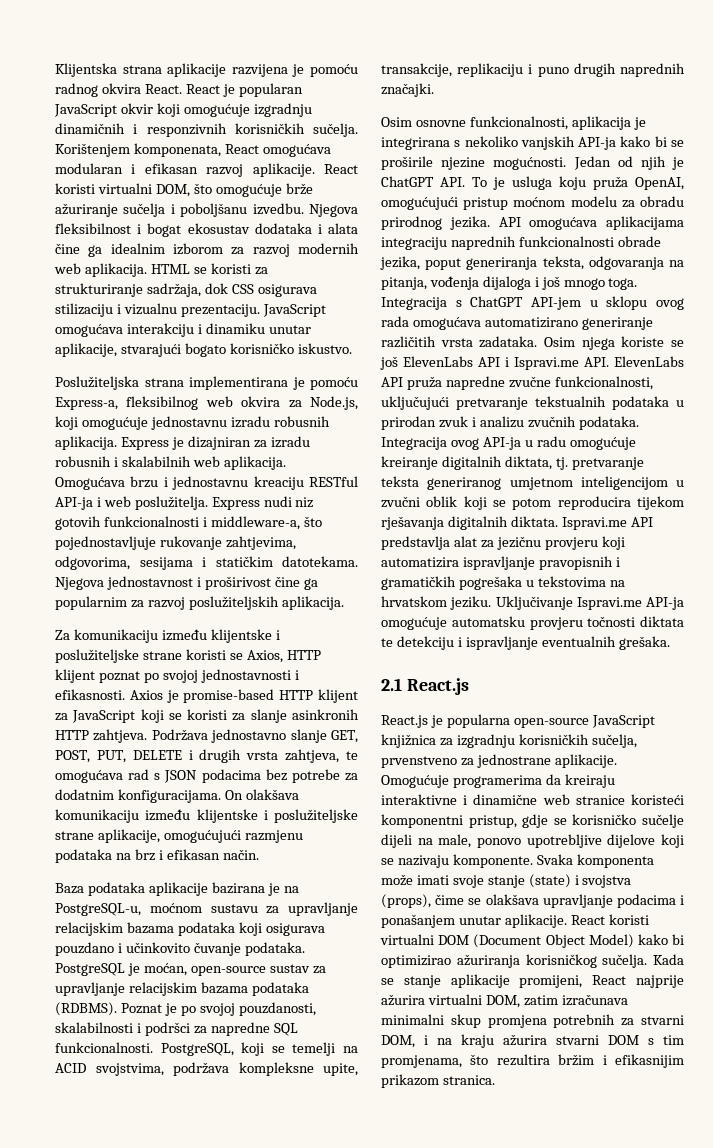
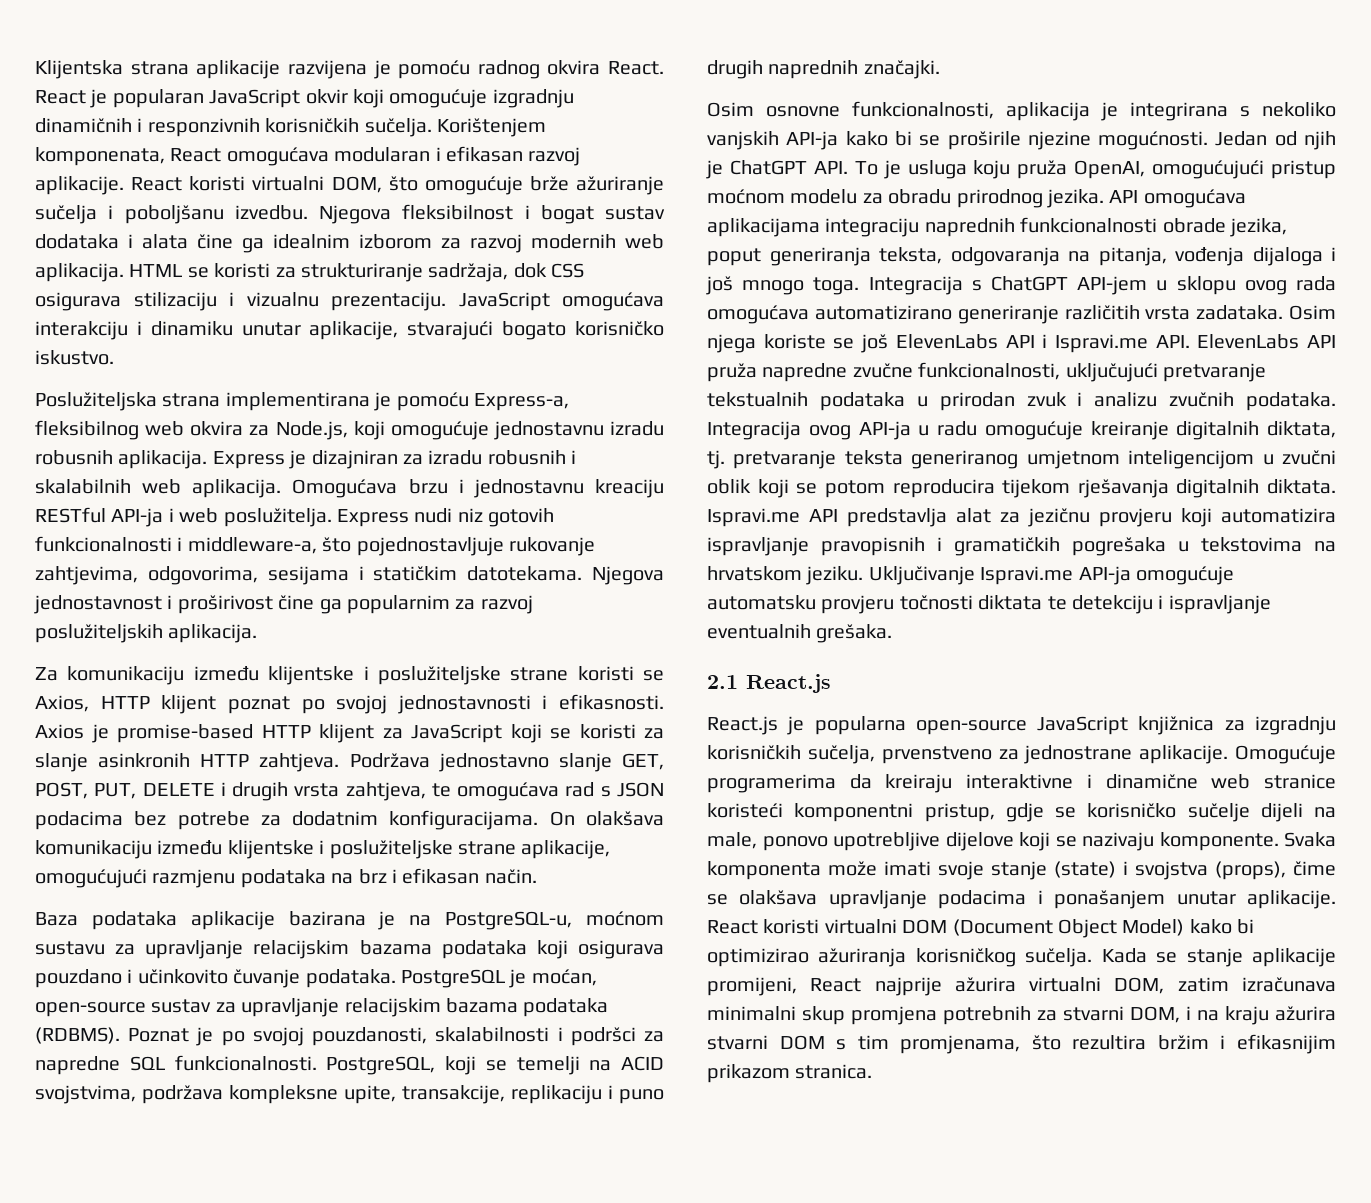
- Njegova fleksibilnost i bogat ekosustav dodataka i alata čine ga idealnim izborom za razvoj modernih web aplikacija.
+ Njegova fleksibilnost i bogat sustav dodataka i alata čine ga idealnim izborom za razvoj modernih web aplikacija.

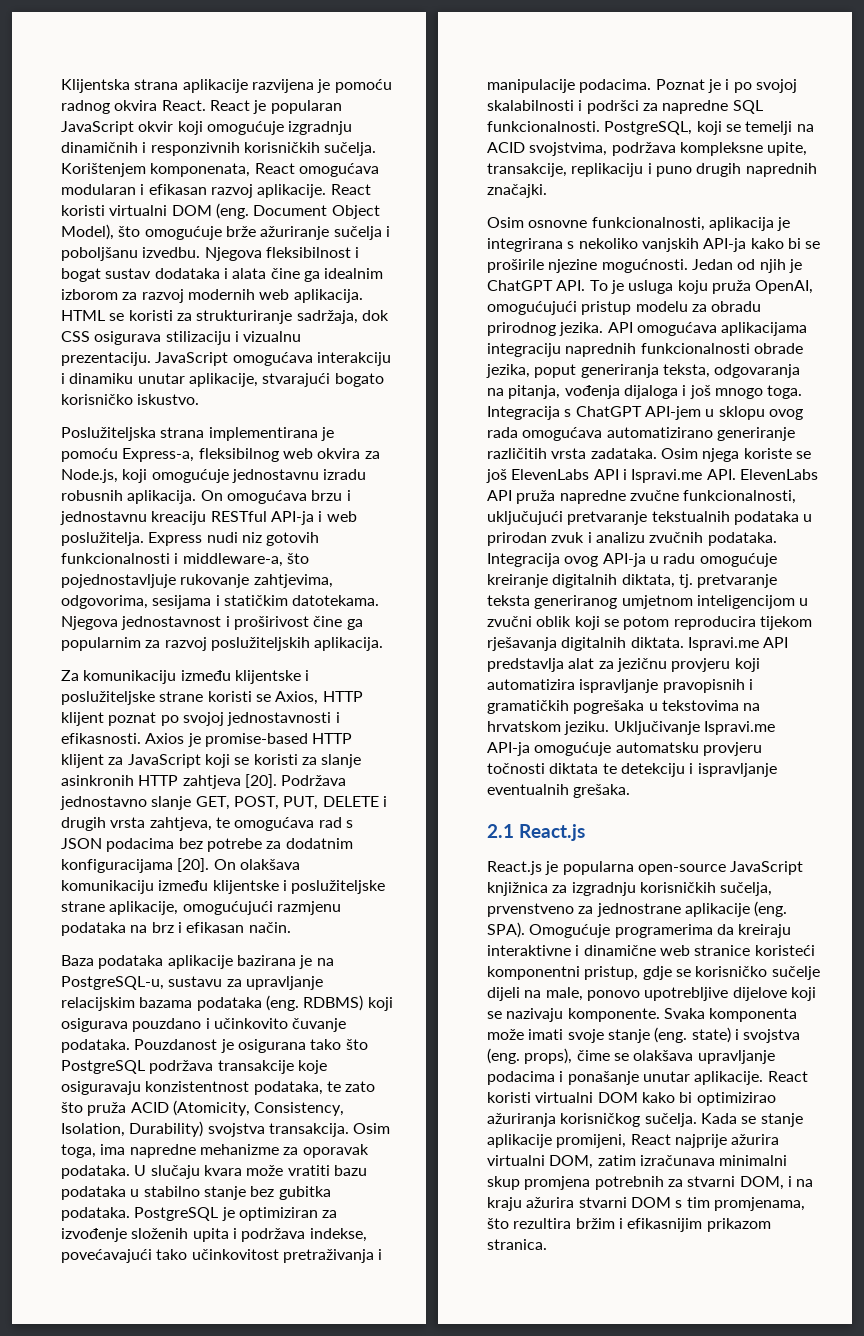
- React koristi virtualni DOM, što omogućuje brže ažuriranje sučelja i poboljšanu izvedbu.
+ React koristi virtualni DOM (eng. Document Object Model), što omogućuje brže ažuriranje sučelja i poboljšanu izvedbu.
- Express je dizajniran za izradu robusnih i skalabilnih web aplikacija. Omogućava brzu i jednostavnu kreaciju RESTful API-ja i web poslužitelja.
+ On omogućava brzu i jednostavnu kreaciju RESTful API-ja i web poslužitelja.
- Axios je promise-based HTTP klijent za JavaScript koji se koristi za slanje asinkronih HTTP zahtjeva.
+ Axios je promise-based HTTP klijent za JavaScript koji se koristi za slanje asinkronih HTTP zahtjeva [20].
- Podržava jednostavno slanje GET, POST, PUT, DELETE i drugih vrsta zahtjeva, te omogućava rad s JSON podacima bez potrebe za dodatnim konfiguracijama.
+ Podržava jednostavno slanje GET, POST, PUT, DELETE i drugih vrsta zahtjeva, te omogućava rad s JSON podacima bez potrebe za dodatnim konfiguracijama [20].
- Baza podataka aplikacije bazirana je na PostgreSQL-u, moćnom sustavu za upravljanje relacijskim bazama podataka koji osigurava pouzdano i učinkovito čuvanje podataka.
+ Baza podataka aplikacije bazirana je na PostgreSQL-u, sustavu za upravljanje relacijskim bazama podataka (eng. RDBMS) koji osigurava pouzdano i učinkovito čuvanje podataka.
- PostgreSQL je moćan, open-source sustav za upravljanje relacijskim bazama podataka (RDBMS).
+ Pouzdanost je osigurana tako što PostgreSQL podržava transakcije koje osiguravaju konzistentnost podataka, te zato što pruža ACID (Atomicity, Consistency, Isolation, Durability) svojstva transakcija. Osim toga, ima napredne mehanizme za oporavak podataka. U slučaju kvara može vratiti bazu podataka u stabilno stanje bez gubitka podataka. PostgreSQL je optimiziran za izvođenje složenih upita i podržava indekse, povećavajući tako učinkovitost pretraživanja i manipulacije podacima.
- Poznat je po svojoj pouzdanosti, skalabilnosti i podršci za napredne SQL funkcionalnosti.
+ Poznat je i po svojoj skalabilnosti i podršci za napredne SQL funkcionalnosti.
- Jedan od njih je ChatGPT API. To je usluga koju pruža OpenAI, omogućujući pristup moćnom modelu za obradu prirodnog jezika.
+ Jedan od njih je ChatGPT API. To je usluga koju pruža OpenAI, omogućujući pristup modelu za obradu prirodnog jezika.
- React.js je popularna open-source JavaScript knjižnica za izgradnju korisničkih sučelja, prvenstveno za jednostrane aplikacije.
+ React.js je popularna open-source JavaScript knjižnica za izgradnju korisničkih sučelja, prvenstveno za jednostrane aplikacije (eng. SPA).
- Svaka komponenta može imati svoje stanje (state) i svojstva (props), čime se olakšava upravljanje podacima i ponašanjem unutar aplikacije.
+ Svaka komponenta može imati svoje stanje (eng. state) i svojstva (eng. props), čime se olakšava upravljanje podacima i ponašanje unutar aplikacije.
- React koristi virtualni DOM (Document Object Model) kako bi optimizirao ažuriranja korisničkog sučelja.
+ React koristi virtualni DOM kako bi optimizirao ažuriranja korisničkog sučelja.

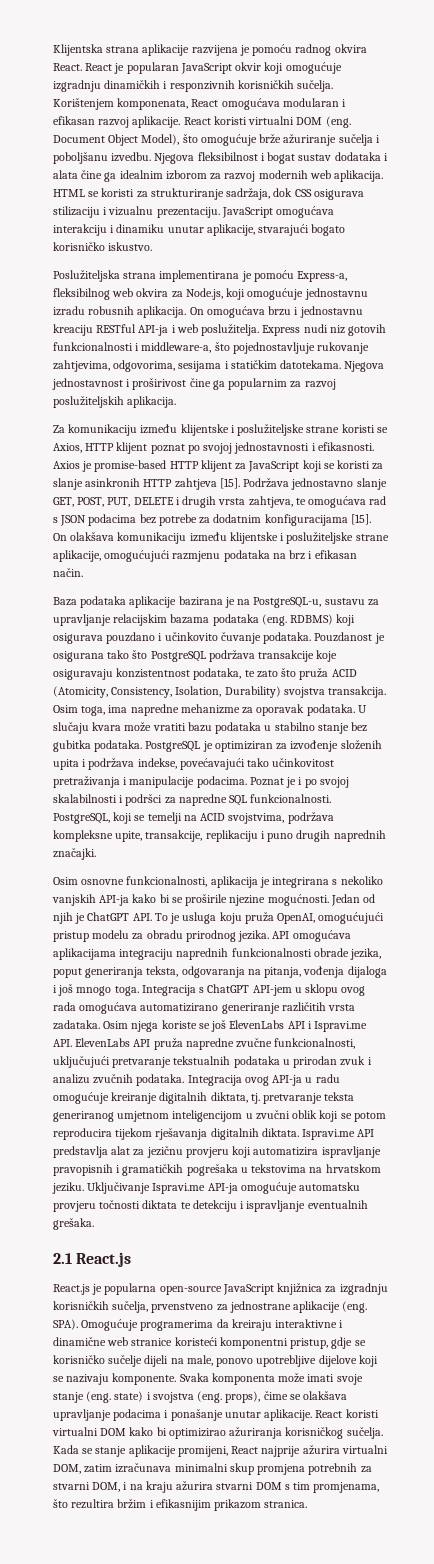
- React je popularan JavaScript okvir koji omogućuje izgradnju dinamičnih i responzivnih korisničkih sučelja.
+ React je popularan JavaScript okvir koji omogućuje izgradnju dinamičkih i responzivnih korisničkih sučelja.
- Axios je promise-based HTTP klijent za JavaScript koji se koristi za slanje asinkronih HTTP zahtjeva [20].
+ Axios je promise-based HTTP klijent za JavaScript koji se koristi za slanje asinkronih HTTP zahtjeva [15].
- Podržava jednostavno slanje GET, POST, PUT, DELETE i drugih vrsta zahtjeva, te omogućava rad s JSON podacima bez potrebe za dodatnim konfiguracijama [20].
+ Podržava jednostavno slanje GET, POST, PUT, DELETE i drugih vrsta zahtjeva, te omogućava rad s JSON podacima bez potrebe za dodatnim konfiguracijama [15].

